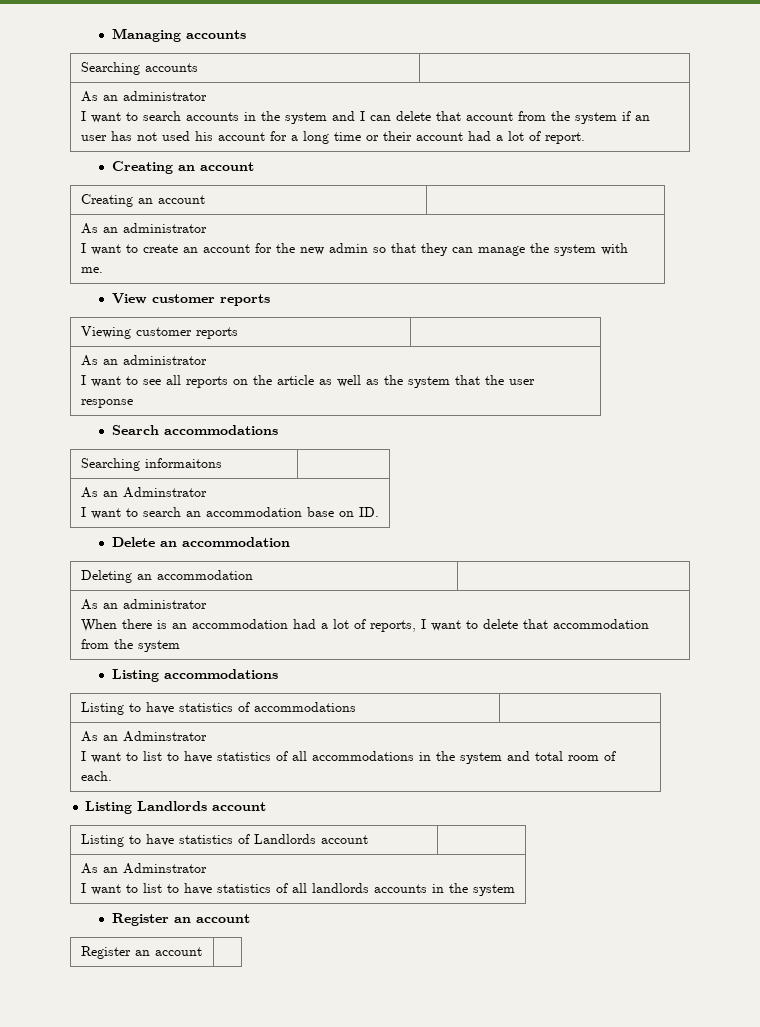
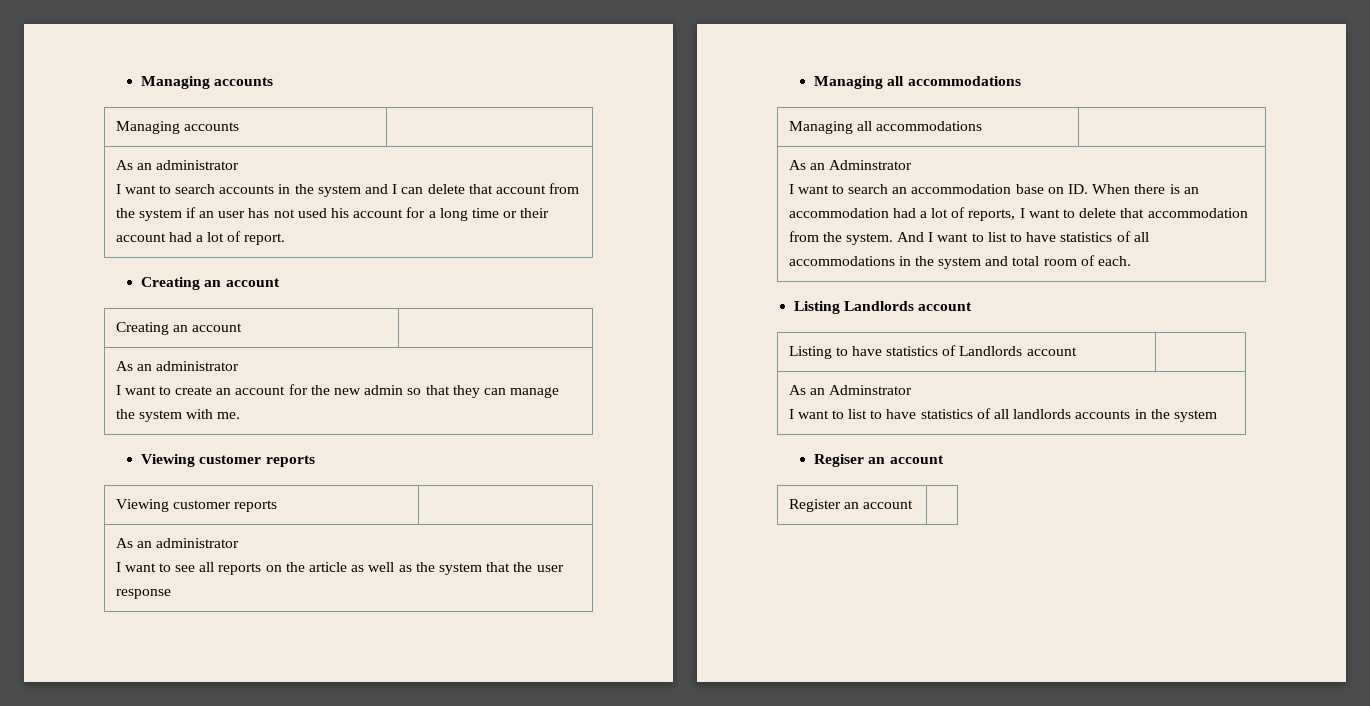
- Searching accounts |
+ Managing accounts |
  Creating an account |
  As an administrator
  I want to create an account for the new admin so that they can manage the system with me.
- View customer reports
+ Viewing customer reports
  Viewing customer reports |
  As an administrator
  I want to see all reports on the article as well as the system that the user response
- Search accommodations
- Searching informaitons |
+ Managing all accommodations
+ Managing all accommodations |
- I want to search an accommodation base on ID.
- Delete an accommodation
- Deleting an accommodation |
- As an administrator
- When there is an accommodation had a lot of reports, I want to delete that accommodation from the system
- Listing accommodations
- Listing to have statistics of accommodations |
- As an Adminstrator
- I want to list to have statistics of all accommodations in the system and total room of each.
+ I want to search an accommodation base on ID. When there is an accommodation had a lot of reports, I want to delete that accommodation from the system. And I want to list to have statistics of all accommodations in the system and total room of each.
  Listing to have statistics of Landlords account |
  As an Adminstrator
  I want to list to have statistics of all landlords accounts in the system
- Register an account
+ Regiser an account

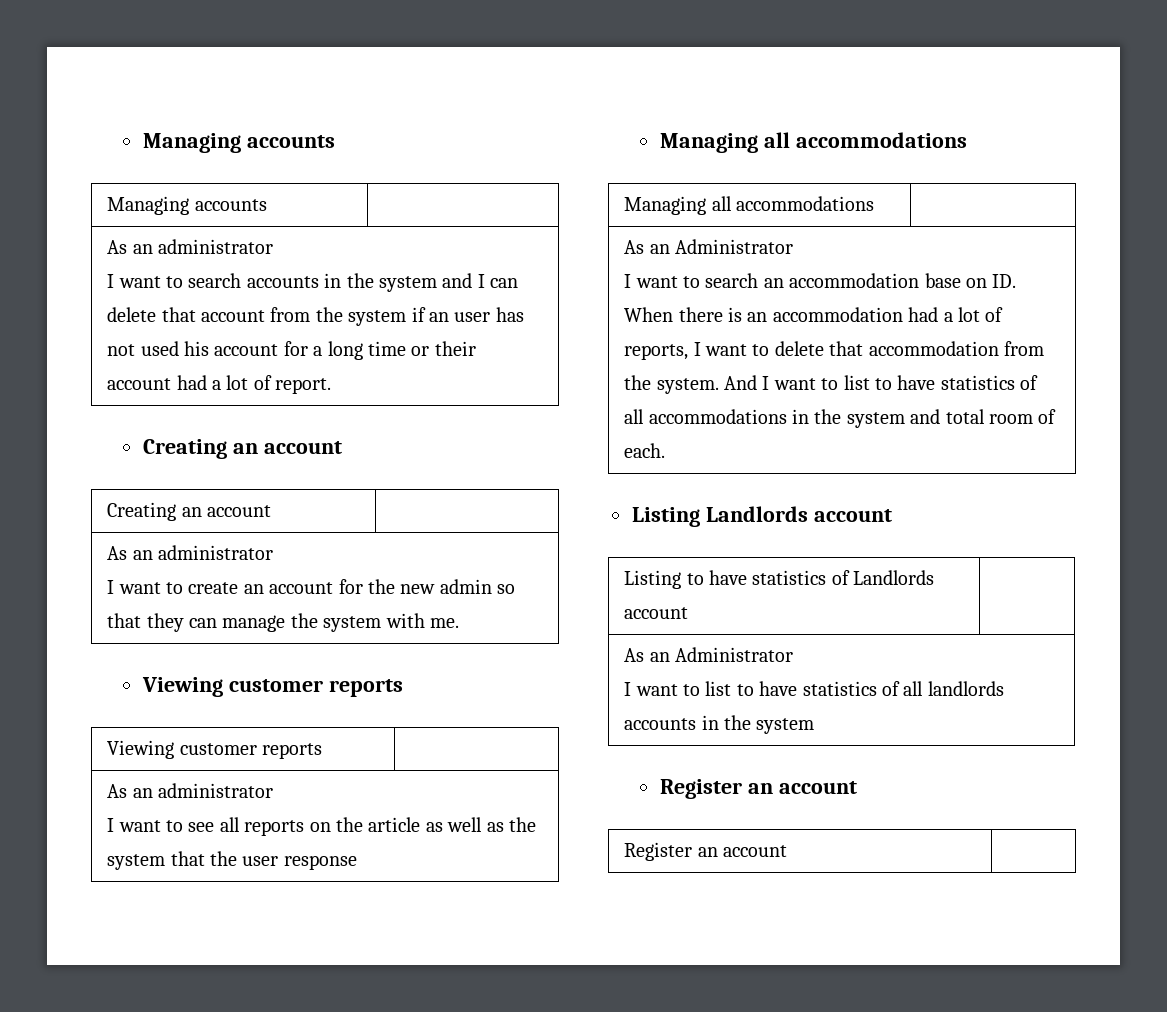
  Managing all accommodations |
- As an Adminstrator
+ As an Administrator
  Listing to have statistics of Landlords account |
- As an Adminstrator
+ As an Administrator
  I want to list to have statistics of all landlords accounts in the system
- Regiser an account
+ Register an account

